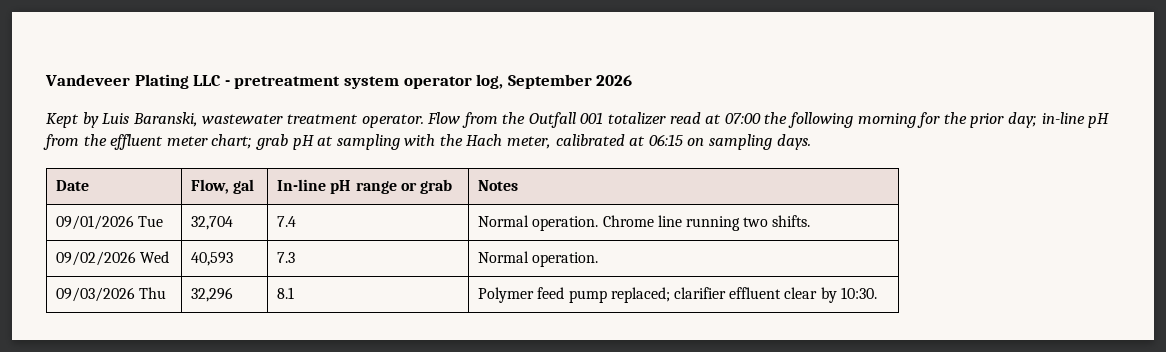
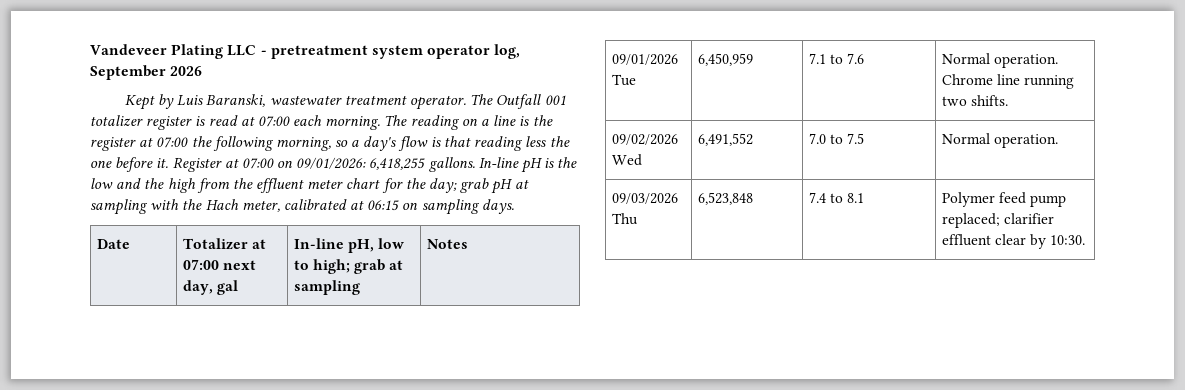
- Flow from the Outfall 001 totalizer read at 07:00 the following morning for the prior day; in-line pH from the effluent meter chart; grab pH at sampling with the Hach meter, calibrated at 06:15 on sampling days.
+ The Outfall 001 totalizer register is read at 07:00 each morning. The reading on a line is the register at 07:00 the following morning, so a day's flow is that reading less the one before it. Register at 07:00 on 09/01/2026: 6,418,255 gallons. In-line pH is the low and the high from the effluent meter chart for the day; grab pH at sampling with the Hach meter, calibrated at 06:15 on sampling days.
- Date | Flow, gal | In-line pH range or grab | Notes
+ Date | Totalizer at 07:00 next day, gal | In-line pH, low to high; grab at sampling | Notes
- 09/01/2026 Tue | 32,704 | 7.4 | Normal operation. Chrome line running two shifts.
+ 09/01/2026 Tue | 6,450,959 | 7.1 to 7.6 | Normal operation. Chrome line running two shifts.
- 09/02/2026 Wed | 40,593 | 7.3 | Normal operation.
+ 09/02/2026 Wed | 6,491,552 | 7.0 to 7.5 | Normal operation.
- 09/03/2026 Thu | 32,296 | 8.1 | Polymer feed pump replaced; clarifier effluent clear by 10:30.
+ 09/03/2026 Thu | 6,523,848 | 7.4 to 8.1 | Polymer feed pump replaced; clarifier effluent clear by 10:30.

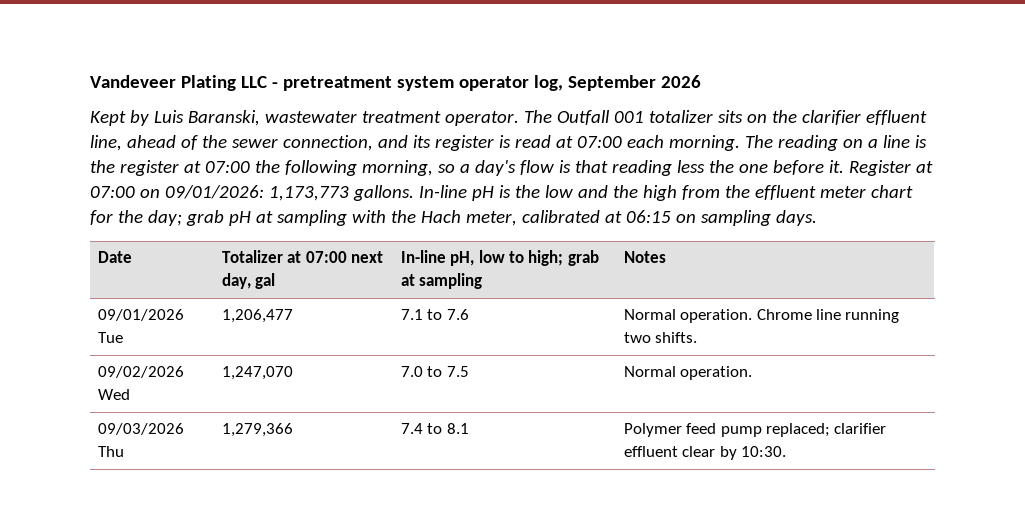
- The Outfall 001 totalizer register is read at 07:00 each morning.
+ The Outfall 001 totalizer sits on the clarifier effluent line, ahead of the sewer connection, and its register is read at 07:00 each morning.
- Register at 07:00 on 09/01/2026: 6,418,255 gallons.
+ Register at 07:00 on 09/01/2026: 1,173,773 gallons.
- 09/01/2026 Tue | 6,450,959 | 7.1 to 7.6 | Normal operation. Chrome line running two shifts.
+ 09/01/2026 Tue | 1,206,477 | 7.1 to 7.6 | Normal operation. Chrome line running two shifts.
- 09/02/2026 Wed | 6,491,552 | 7.0 to 7.5 | Normal operation.
+ 09/02/2026 Wed | 1,247,070 | 7.0 to 7.5 | Normal operation.
- 09/03/2026 Thu | 6,523,848 | 7.4 to 8.1 | Polymer feed pump replaced; clarifier effluent clear by 10:30.
+ 09/03/2026 Thu | 1,279,366 | 7.4 to 8.1 | Polymer feed pump replaced; clarifier effluent clear by 10:30.

